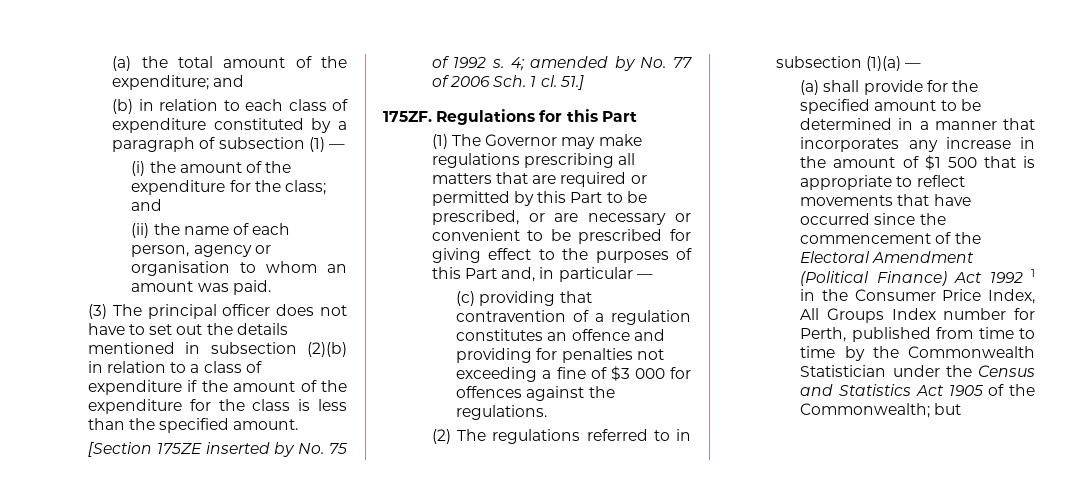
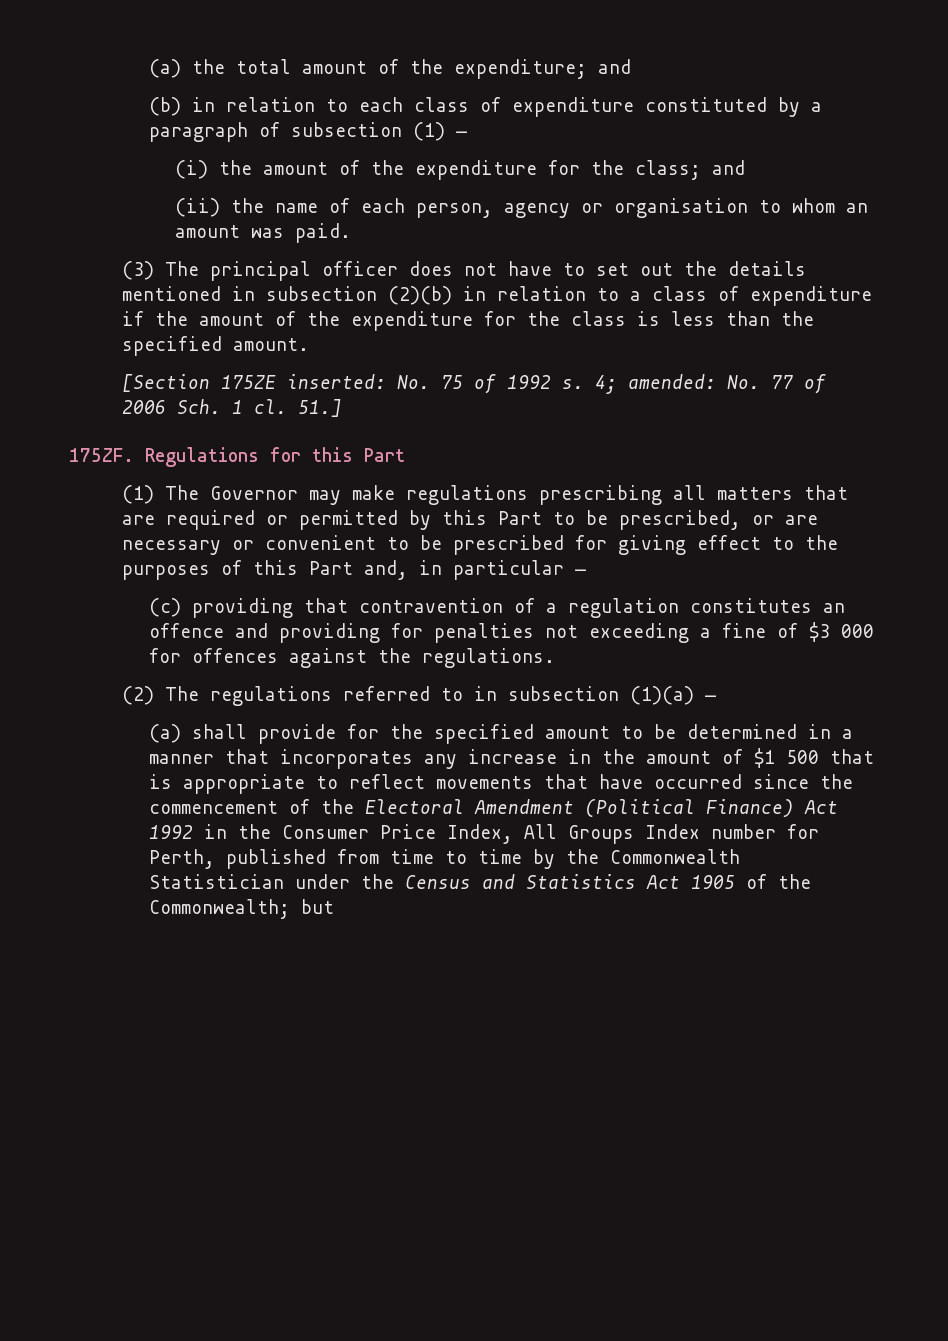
- [Section 175ZE inserted by No. 75 of 1992 s.
+ [Section 175ZE inserted: No. 75 of 1992 s.
- 4; amended by No. 77 of 2006 Sch. 1 cl.
+ 4; amended: No. 77 of 2006 Sch. 1 cl.
- (a) shall provide for the specified amount to be determined in a manner that incorporates any increase in the amount of $1 500 that is appropriate to reflect movements that have occurred since the commencement of the Electoral Amendment (Political Finance) Act 1992 1 in the Consumer Price Index, All Groups Index number for Perth, published from time to time by the Commonwealth Statistician under the Census and Statistics Act 1905 of the Commonwealth;
+ (a) shall provide for the specified amount to be determined in a manner that incorporates any increase in the amount of $1 500 that is appropriate to reflect movements that have occurred since the commencement of the Electoral Amendment (Political Finance) Act 1992 in the Consumer Price Index, All Groups Index number for Perth, published from time to time by the Commonwealth Statistician under the Census and Statistics Act 1905 of the Commonwealth;

